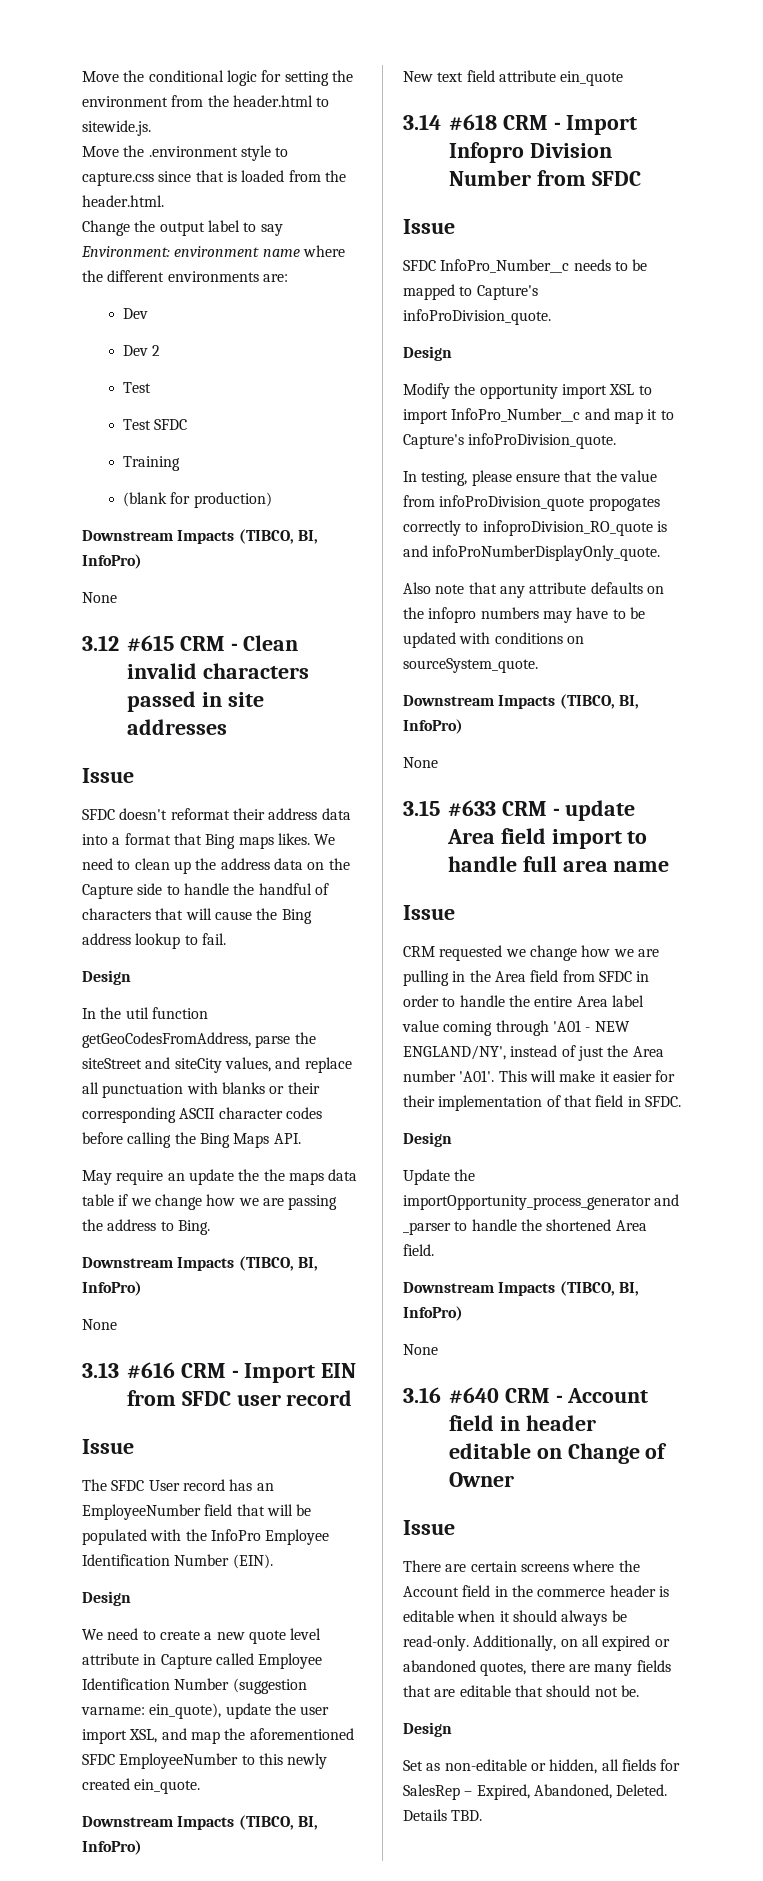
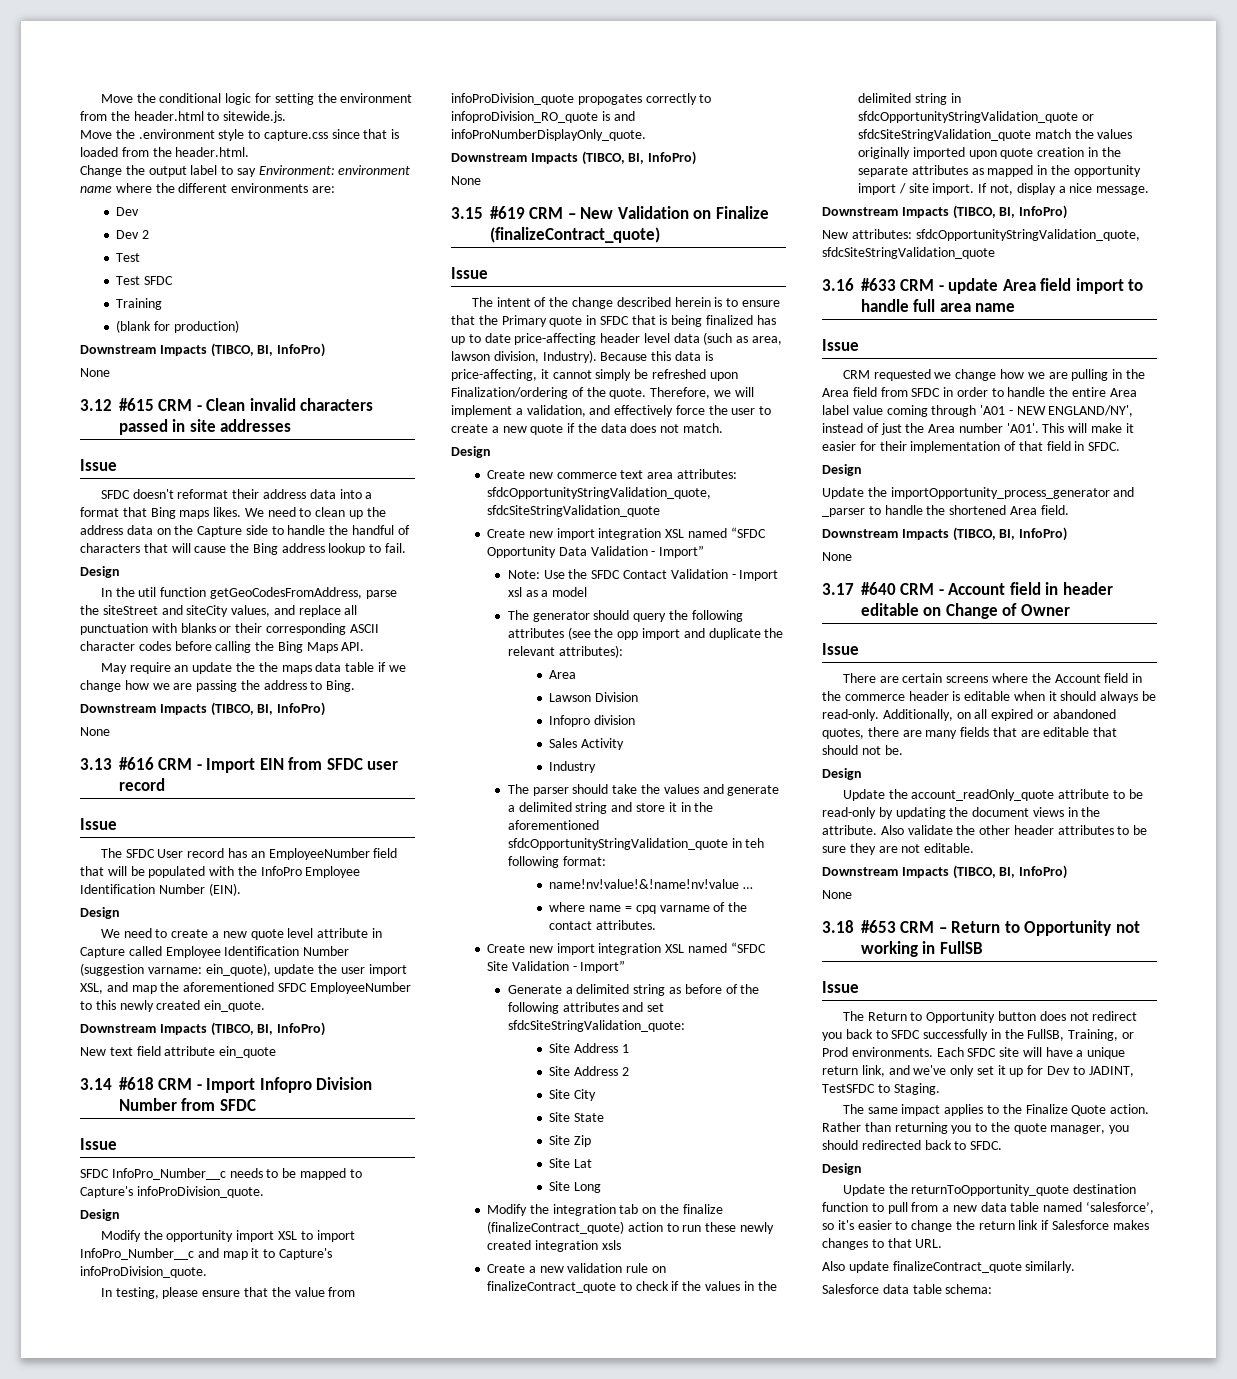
  In testing, please ensure that the value from infoProDivision_quote propogates correctly to infoproDivision_RO_quote is and infoProNumberDisplayOnly_quote.
- Also note that any attribute defaults on the infopro numbers may have to be updated with conditions on sourceSystem_quote.
  Downstream Impacts (TIBCO, BI, InfoPro)
  None
- 3.15 #633 CRM - update Area field import to handle full area name
+ 3.15 #619 CRM – New Validation on Finalize (finalizeContract_quote)
+ Issue
+ The intent of the change described herein is to ensure that the Primary quote in SFDC that is being finalized has up to date price-affecting header level data (such as area, lawson division, Industry). Because this data is price-affecting, it cannot simply be refreshed upon Finalization/ordering of the quote. Therefore, we will implement a validation, and effectively force the user to create a new quote if the data does not match.
+ Design
+ Create new commerce text area attributes: sfdcOpportunityStringValidation_quote, sfdcSiteStringValidation_quote
+ Create new import integration XSL named “SFDC Opportunity Data Validation - Import”
+ Note: Use the SFDC Contact Validation - Import xsl as a model
+ The generator should query the following attributes (see the opp import and duplicate the relevant attributes):
+ Area
+ Lawson Division
+ Infopro division
+ Sales Activity
+ Industry
+ The parser should take the values and generate a delimited string and store it in the aforementioned sfdcOpportunityStringValidation_quote in teh following format:
+ name!nv!value!&!name!nv!value …
+ where name = cpq varname of the contact attributes.
+ Create new import integration XSL named “SFDC Site Validation - Import”
+ Generate a delimited string as before of the following attributes and set sfdcSiteStringValidation_quote:
+ Site Address 1
+ Site Address 2
+ Site City
+ Site State
+ Site Zip
+ Site Lat
+ Site Long
+ Modify the integration tab on the finalize (finalizeContract_quote) action to run these newly created integration xsls
+ Create a new validation rule on finalizeContract_quote to check if the values in the delimited string in sfdcOpportunityStringValidation_quote or sfdcSiteStringValidation_quote match the values originally imported upon quote creation in the separate attributes as mapped in the opportunity import / site import. If not, display a nice message.
+ Downstream Impacts (TIBCO, BI, InfoPro)
+ New attributes: sfdcOpportunityStringValidation_quote, sfdcSiteStringValidation_quote
+ 3.16 #633 CRM - update Area field import to handle full area name
- 3.16 #640 CRM - Account field in header editable on Change of Owner
+ 3.17 #640 CRM - Account field in header editable on Change of Owner
- Set as non-editable or hidden, all fields for SalesRep – Expired, Abandoned, Deleted. Details TBD.
+ Update the account_readOnly_quote attribute to be read-only by updating the document views in the attribute. Also validate the other header attributes to be sure they are not editable.
+ Downstream Impacts (TIBCO, BI, InfoPro)
+ None
+ 3.18 #653 CRM – Return to Opportunity not working in FullSB
+ Issue
+ The Return to Opportunity button does not redirect you back to SFDC successfully in the FullSB, Training, or Prod environments. Each SFDC site will have a unique return link, and we've only set it up for Dev to JADINT, TestSFDC to Staging.
+ The same impact applies to the Finalize Quote action. Rather than returning you to the quote manager, you should redirected back to SFDC.
+ Design
+ Update the returnToOpportunity_quote destination function to pull from a new data table named ‘salesforce’, so it's easier to change the return link if Salesforce makes changes to that URL.
+ Also update finalizeContract_quote similarly.
+ Salesforce data table schema:

